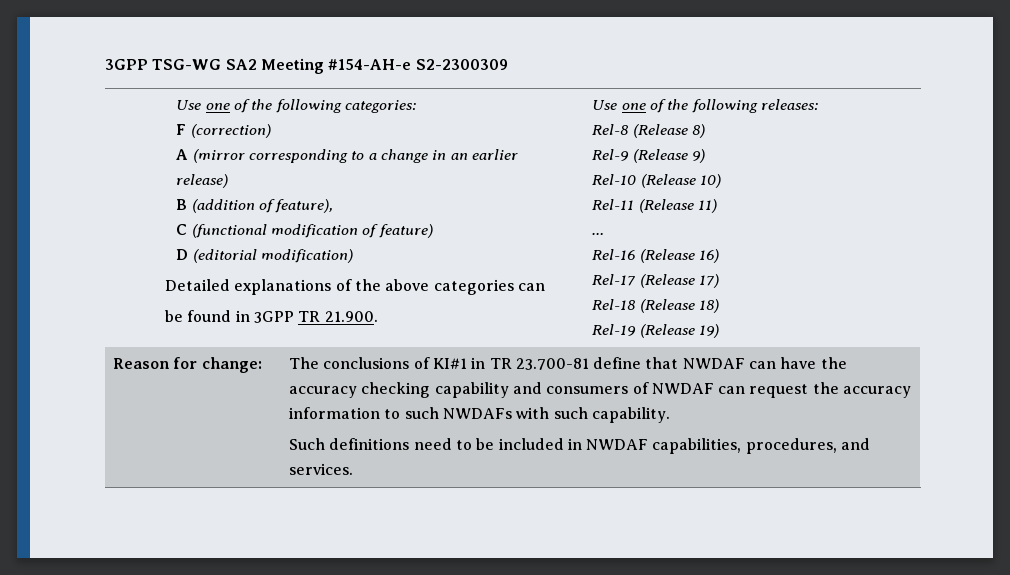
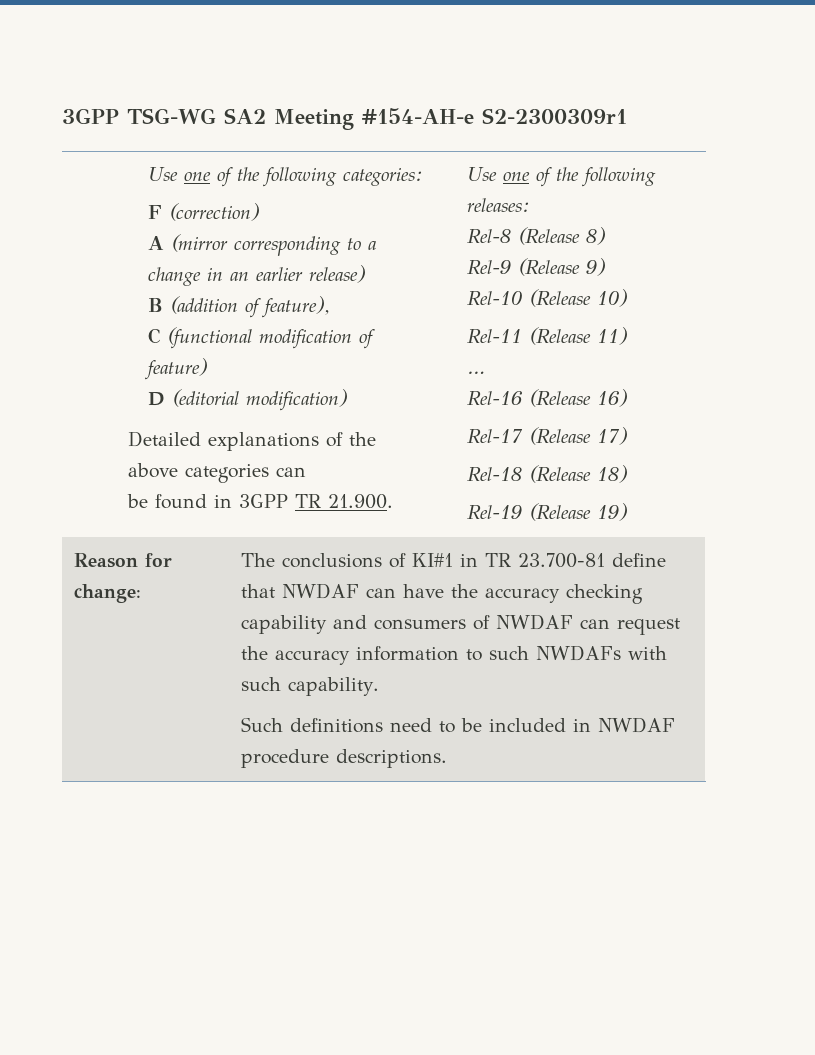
- 3GPP TSG-WG SA2 Meeting #154-AH-e S2-2300309
+ 3GPP TSG-WG SA2 Meeting #154-AH-e S2-2300309r1
- Such definitions need to be included in NWDAF capabilities, procedures, and services.
+ Such definitions need to be included in NWDAF procedure descriptions.

